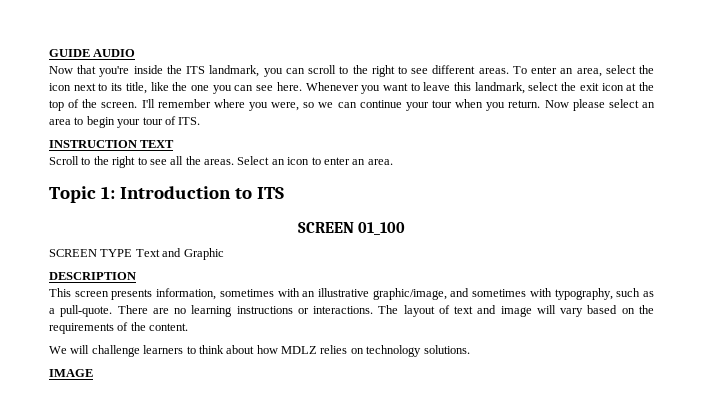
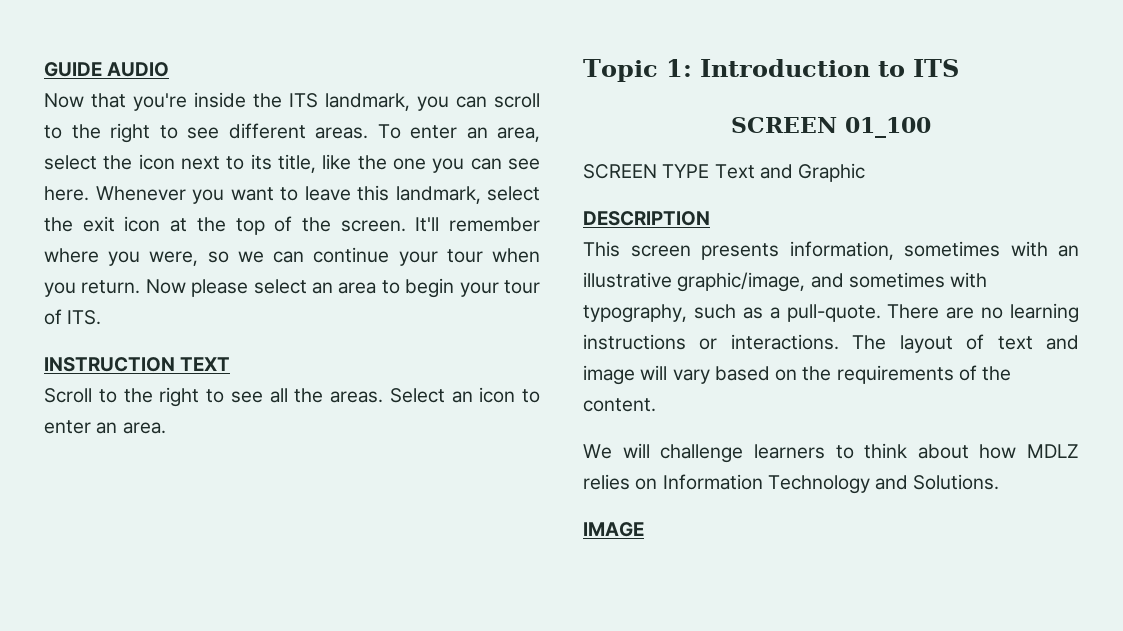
- I'll remember where you were, so we can continue your tour when you return.
+ It'll remember where you were, so we can continue your tour when you return.
- We will challenge learners to think about how MDLZ relies on technology solutions.
+ We will challenge learners to think about how MDLZ relies on Information Technology and Solutions.

